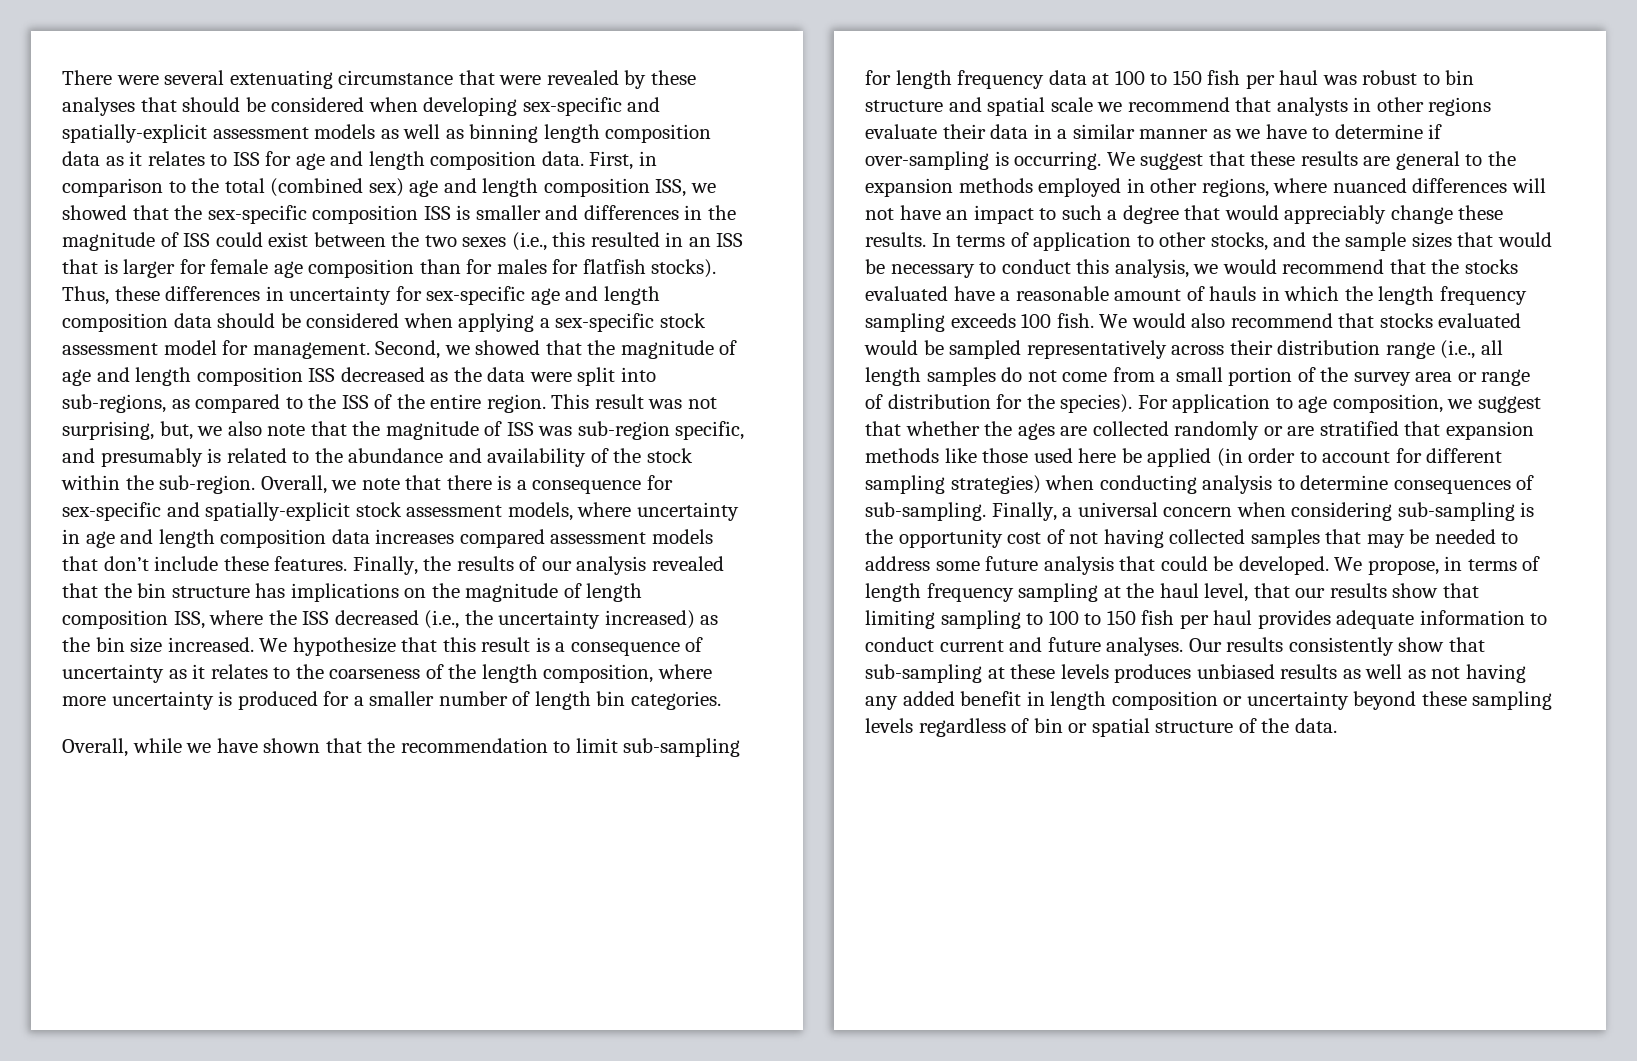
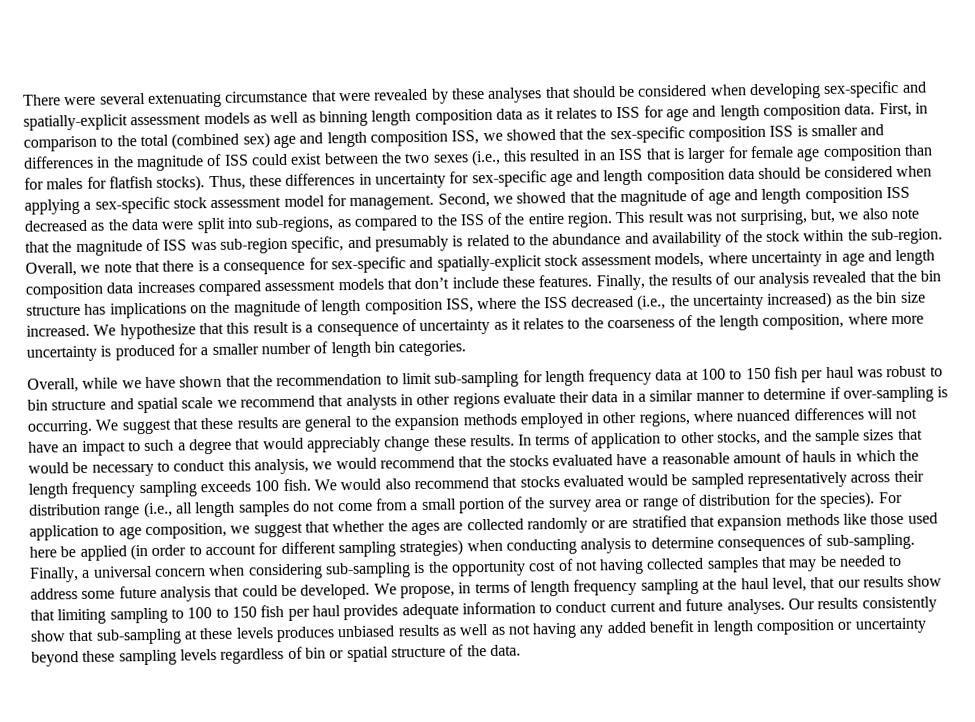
- Overall, while we have shown that the recommendation to limit sub-sampling for length frequency data at 100 to 150 fish per haul was robust to bin structure and spatial scale we recommend that analysts in other regions evaluate their data in a similar manner as we have to determine if over-sampling is occurring.
+ Overall, while we have shown that the recommendation to limit sub-sampling for length frequency data at 100 to 150 fish per haul was robust to bin structure and spatial scale we recommend that analysts in other regions evaluate their data in a similar manner to determine if over-sampling is occurring.

